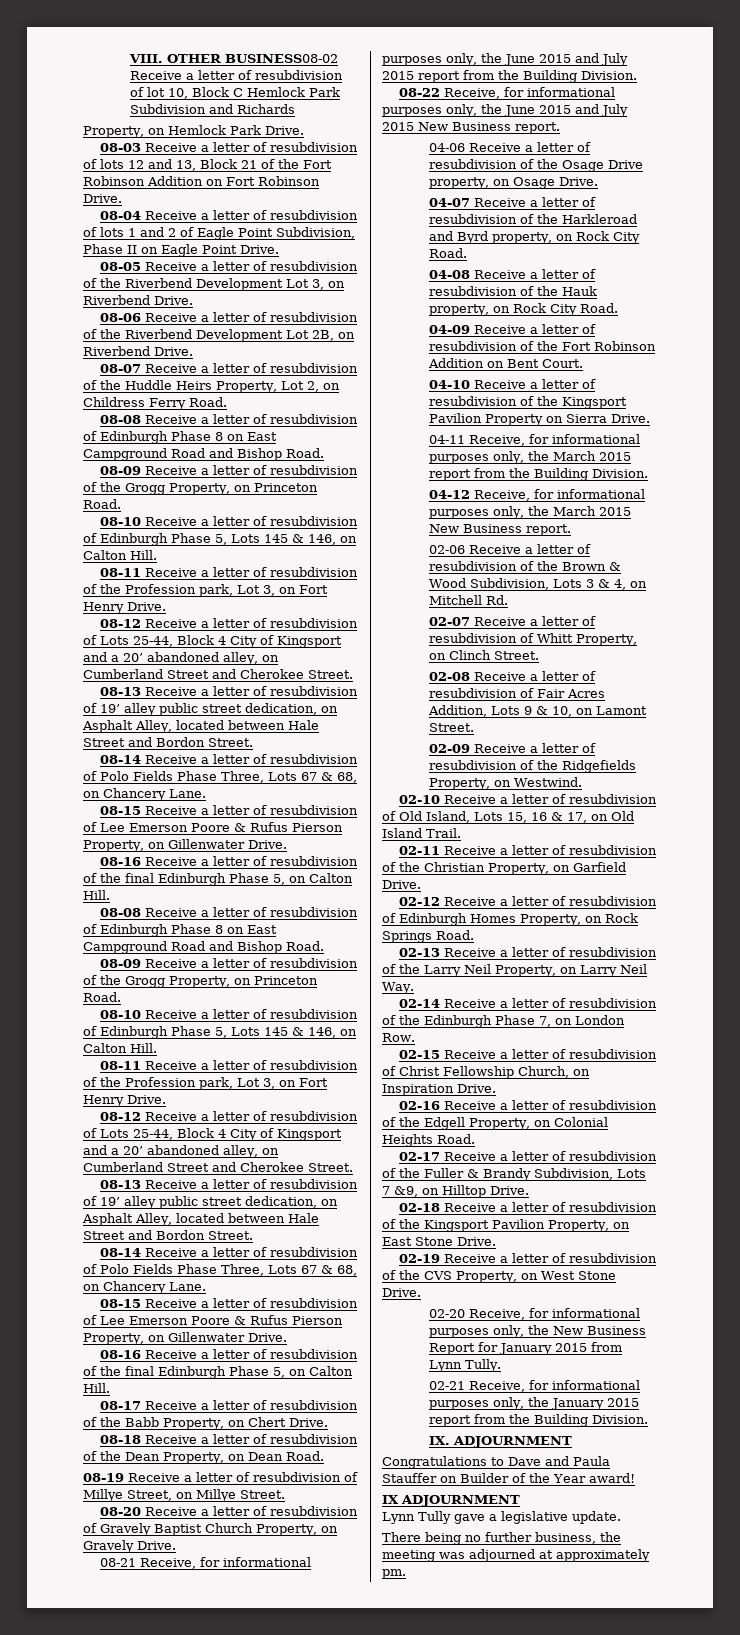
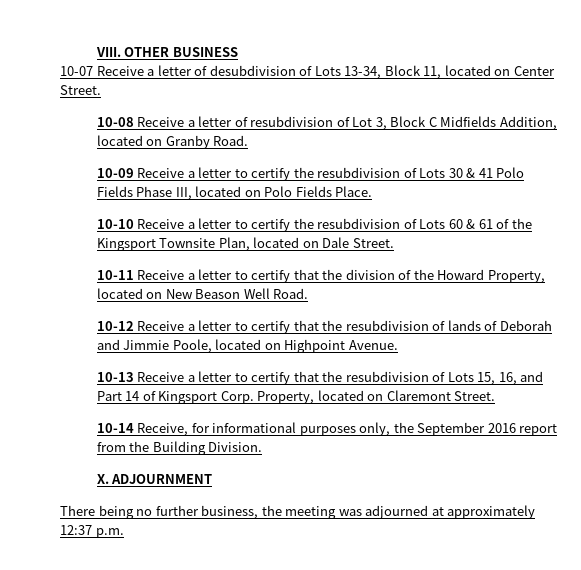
- OTHER BUSINESS08-02 Receive a letter of resubdivision of lot 10, Block C Hemlock Park Subdivision and Richards
- Property, on Hemlock Park Drive.
- 08-03 Receive a letter of resubdivision of lots 12 and 13, Block 21 of the Fort Robinson Addition on Fort Robinson Drive.
- 08-04 Receive a letter of resubdivision of lots 1 and 2 of Eagle Point Subdivision, Phase II on Eagle Point Drive.
- 08-05 Receive a letter of resubdivision of the Riverbend Development Lot 3, on Riverbend Drive.
- 08-06 Receive a letter of resubdivision of the Riverbend Development Lot 2B, on Riverbend Drive.
- 08-07 Receive a letter of resubdivision of the Huddle Heirs Property, Lot 2, on Childress Ferry Road.
- 08-08 Receive a letter of resubdivision of Edinburgh Phase 8 on East Campground Road and Bishop Road.
- 08-09 Receive a letter of resubdivision of the Grogg Property, on Princeton Road.
- 08-10 Receive a letter of resubdivision of Edinburgh Phase 5, Lots 145 & 146, on Calton Hill.
- 08-11 Receive a letter of resubdivision of the Profession park, Lot 3, on Fort Henry Drive.
- 08-12 Receive a letter of resubdivision of Lots 25-44, Block 4 City of Kingsport and a 20’ abandoned alley, on Cumberland Street and Cherokee Street.
- 08-13 Receive a letter of resubdivision of 19’ alley public street dedication, on Asphalt Alley, located between Hale Street and Bordon Street.
- 08-14 Receive a letter of resubdivision of Polo Fields Phase Three, Lots 67 & 68, on Chancery Lane.
- 08-15 Receive a letter of resubdivision of Lee Emerson Poore & Rufus Pierson Property, on Gillenwater Drive.
- 08-16 Receive a letter of resubdivision of the final Edinburgh Phase 5, on Calton Hill.
- 08-08 Receive a letter of resubdivision of Edinburgh Phase 8 on East Campground Road and Bishop Road.
- 08-09 Receive a letter of resubdivision of the Grogg Property, on Princeton Road.
- 08-10 Receive a letter of resubdivision of Edinburgh Phase 5, Lots 145 & 146, on Calton Hill.
- 08-11 Receive a letter of resubdivision of the Profession park, Lot 3, on Fort Henry Drive.
- 08-12 Receive a letter of resubdivision of Lots 25-44, Block 4 City of Kingsport and a 20’ abandoned alley, on Cumberland Street and Cherokee Street.
- 08-13 Receive a letter of resubdivision of 19’ alley public street dedication, on Asphalt Alley, located between Hale Street and Bordon Street.
- 08-14 Receive a letter of resubdivision of Polo Fields Phase Three, Lots 67 & 68, on Chancery Lane.
- 08-15 Receive a letter of resubdivision of Lee Emerson Poore & Rufus Pierson Property, on Gillenwater Drive.
- 08-16 Receive a letter of resubdivision of the final Edinburgh Phase 5, on Calton Hill.
- 08-17 Receive a letter of resubdivision of the Babb Property, on Chert Drive.
- 08-18 Receive a letter of resubdivision of the Dean Property, on Dean Road.
- 08-19 Receive a letter of resubdivision of Millye Street, on Millye Street.
- 08-20 Receive a letter of resubdivision of Gravely Baptist Church Property, on Gravely Drive.
- 08-21 Receive, for informational purposes only, the June 2015 and July 2015 report from the Building Division.
- 08-22 Receive, for informational purposes only, the June 2015 and July 2015 New Business report.
- 04-06 Receive a letter of resubdivision of the Osage Drive property, on Osage Drive.
- 04-07 Receive a letter of resubdivision of the Harkleroad and Byrd property, on Rock City Road.
- 04-08 Receive a letter of resubdivision of the Hauk property, on Rock City Road.
- 04-09 Receive a letter of resubdivision of the Fort Robinson Addition on Bent Court.
- 04-10 Receive a letter of resubdivision of the Kingsport Pavilion Property on Sierra Drive.
- 04-11 Receive, for informational purposes only, the March 2015 report from the Building Division.
- 04-12 Receive, for informational purposes only, the March 2015 New Business report.
- 02-06 Receive a letter of resubdivision of the Brown & Wood Subdivision, Lots 3 & 4, on Mitchell Rd.
- 02-07 Receive a letter of resubdivision of Whitt Property, on Clinch Street.
- 02-08 Receive a letter of resubdivision of Fair Acres Addition, Lots 9 & 10, on Lamont Street.
- 02-09 Receive a letter of resubdivision of the Ridgefields Property, on Westwind.
- 02-10 Receive a letter of resubdivision of Old Island, Lots 15, 16 & 17, on Old Island Trail.
- 02-11 Receive a letter of resubdivision of the Christian Property, on Garfield Drive.
- 02-12 Receive a letter of resubdivision of Edinburgh Homes Property, on Rock Springs Road.
- 02-13 Receive a letter of resubdivision of the Larry Neil Property, on Larry Neil Way.
- 02-14 Receive a letter of resubdivision of the Edinburgh Phase 7, on London Row.
- 02-15 Receive a letter of resubdivision of Christ Fellowship Church, on Inspiration Drive.
- 02-16 Receive a letter of resubdivision of the Edgell Property, on Colonial Heights Road.
- 02-17 Receive a letter of resubdivision of the Fuller & Brandy Subdivision, Lots 7 &9, on Hilltop Drive.
- 02-18 Receive a letter of resubdivision of the Kingsport Pavilion Property, on East Stone Drive.
- 02-19 Receive a letter of resubdivision of the CVS Property, on West Stone Drive.
- 02-20 Receive, for informational purposes only, the New Business Report for January 2015 from Lynn Tully.
- 02-21 Receive, for informational purposes only, the January 2015 report from the Building Division.
- IX. ADJOURNMENT
- Congratulations to Dave and Paula Stauffer on Builder of the Year award!
- IX ADJOURNMENT
- Lynn Tully gave a legislative update.
+ OTHER BUSINESS
+ 10-07 Receive a letter of desubdivision of Lots 13-34, Block 11, located on Center Street.
+ 10-08 Receive a letter of resubdivision of Lot 3, Block C Midfields Addition, located on Granby Road.
+ 10-09 Receive a letter to certify the resubdivision of Lots 30 & 41 Polo Fields Phase III, located on Polo Fields Place.
+ 10-10 Receive a letter to certify the resubdivision of Lots 60 & 61 of the Kingsport Townsite Plan, located on Dale Street.
+ 10-11 Receive a letter to certify that the division of the Howard Property, located on New Beason Well Road.
+ 10-12 Receive a letter to certify that the resubdivision of lands of Deborah and Jimmie Poole, located on Highpoint Avenue.
+ 10-13 Receive a letter to certify that the resubdivision of Lots 15, 16, and Part 14 of Kingsport Corp. Property, located on Claremont Street.
+ 10-14 Receive, for informational purposes only, the September 2016 report from the Building Division.
+ X. ADJOURNMENT
- There being no further business, the meeting was adjourned at approximately pm.
+ There being no further business, the meeting was adjourned at approximately 12:37 p.m.

